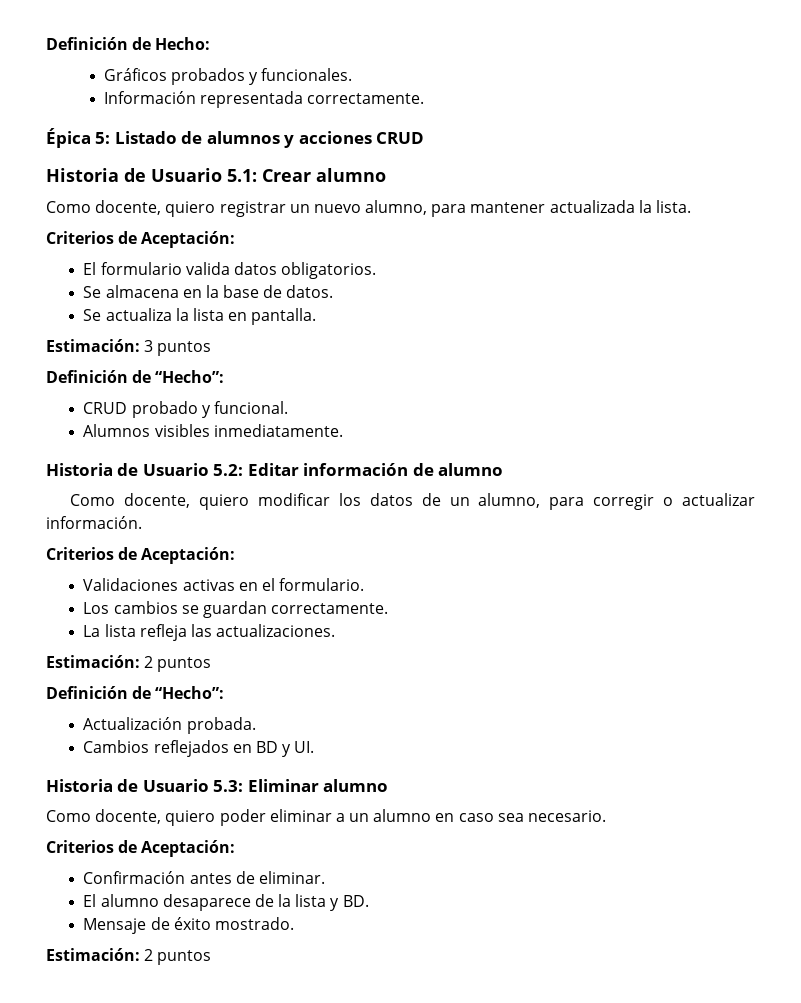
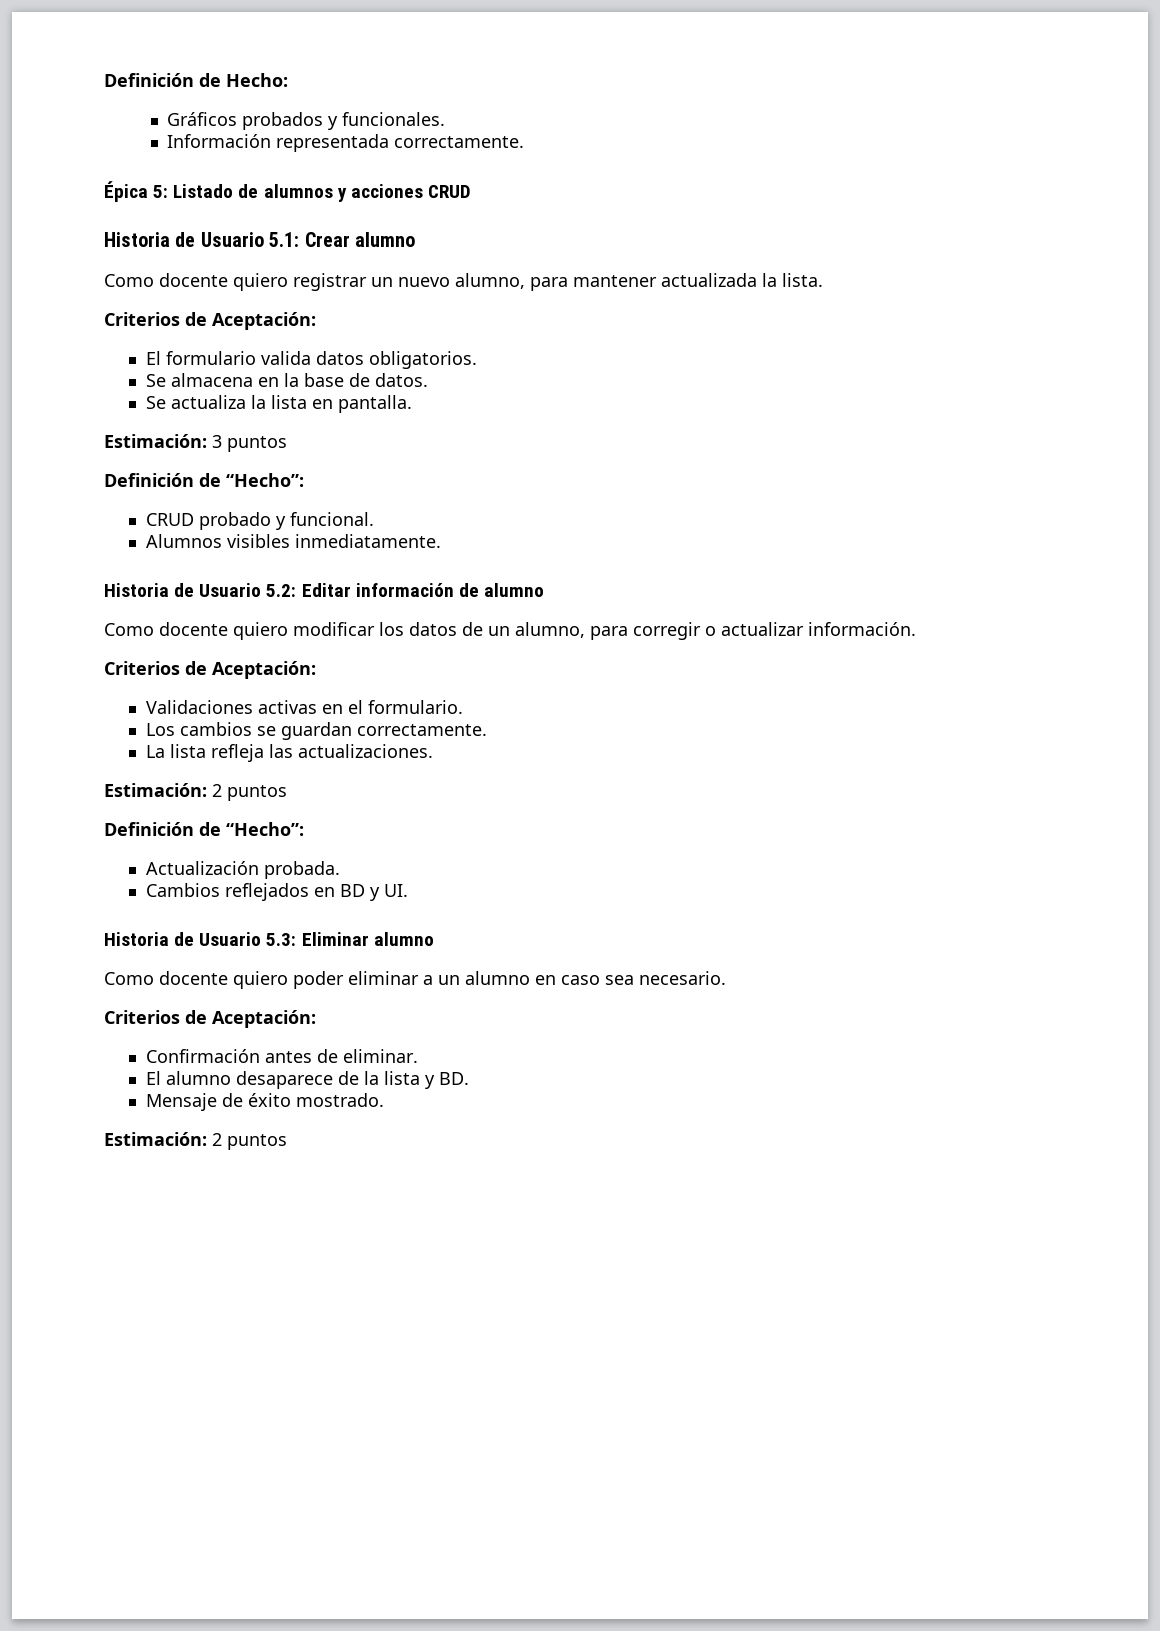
- Como docente, quiero registrar un nuevo alumno, para mantener actualizada la lista.
+ Como docente quiero registrar un nuevo alumno, para mantener actualizada la lista.
- Como docente, quiero modificar los datos de un alumno, para corregir o actualizar información.
+ Como docente quiero modificar los datos de un alumno, para corregir o actualizar información.
- Como docente, quiero poder eliminar a un alumno en caso sea necesario.
+ Como docente quiero poder eliminar a un alumno en caso sea necesario.

